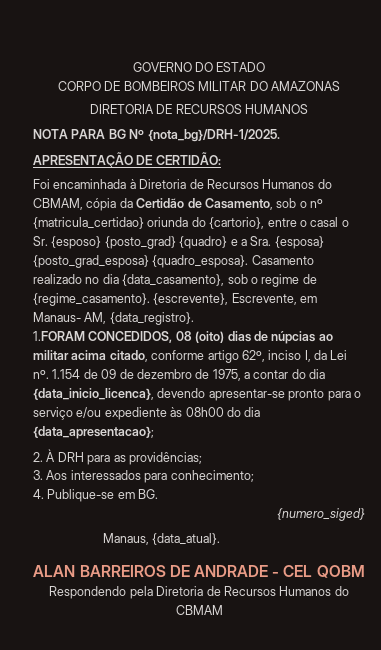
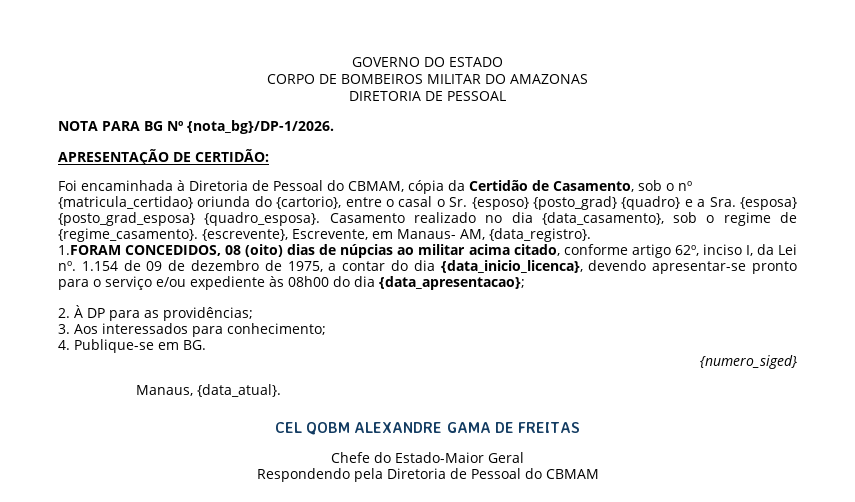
- DIRETORIA DE RECURSOS HUMANOS
+ DIRETORIA DE PESSOAL
- NOTA PARA BG Nº {nota_bg}/DRH-1/2025.
+ NOTA PARA BG Nº {nota_bg}/DP-1/2026.
- Foi encaminhada à Diretoria de Recursos Humanos do CBMAM, cópia da Certidão de Casamento, sob o nº {matricula_certidao} oriunda do {cartorio}, entre o casal o Sr. {esposo} {posto_grad} {quadro} e a Sra. {esposa} {posto_grad_esposa} {quadro_esposa}.
+ Foi encaminhada à Diretoria de Pessoal do CBMAM, cópia da Certidão de Casamento, sob o nº {matricula_certidao} oriunda do {cartorio}, entre o casal o Sr. {esposo} {posto_grad} {quadro} e a Sra. {esposa} {posto_grad_esposa} {quadro_esposa}.
- 2. À DRH para as providências;
+ 2. À DP para as providências;
- ALAN BARREIROS DE ANDRADE - CEL QOBM
+ CEL QOBM ALEXANDRE GAMA DE FREITAS
+ Chefe do Estado-Maior Geral
- Respondendo pela Diretoria de Recursos Humanos do CBMAM
+ Respondendo pela Diretoria de Pessoal do CBMAM

